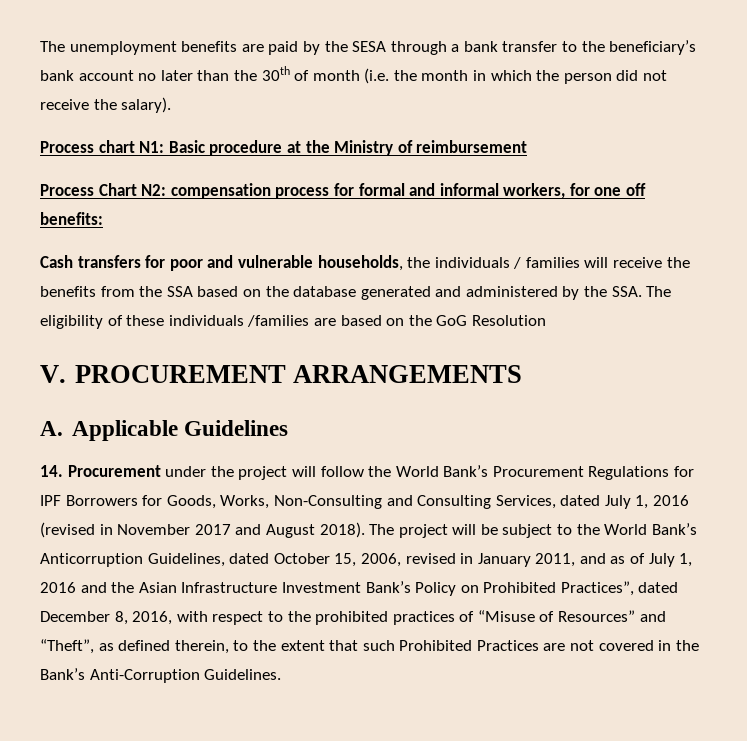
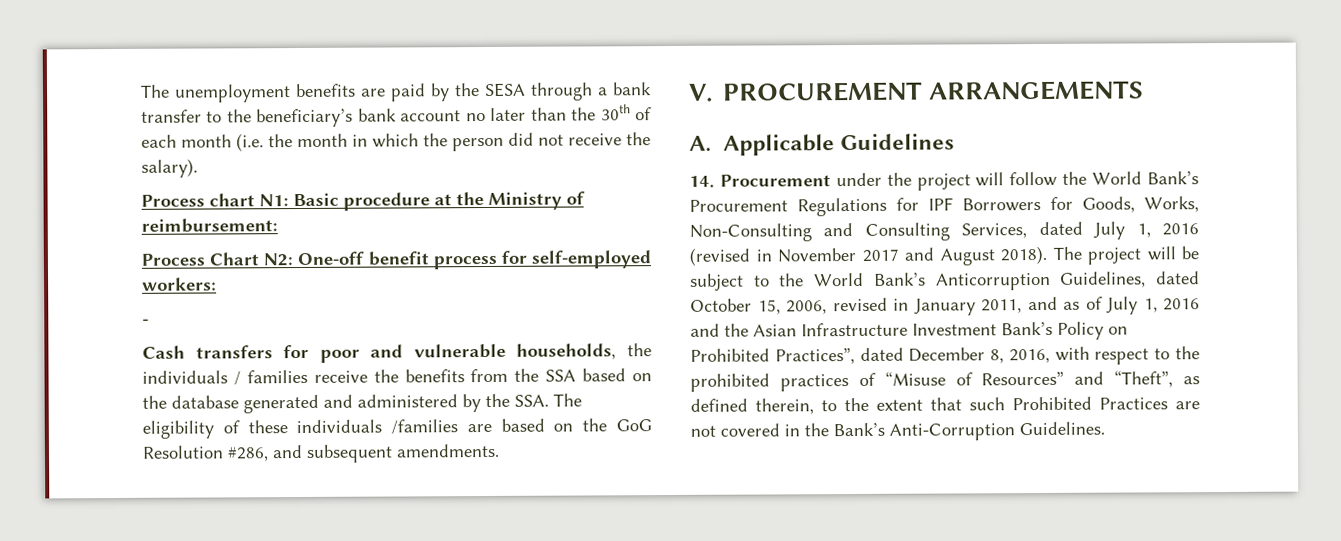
- The unemployment benefits are paid by the SESA through a bank transfer to the beneficiary’s bank account no later than the 30th of month (i.e. the month in which the person did not receive the salary).
+ The unemployment benefits are paid by the SESA through a bank transfer to the beneficiary’s bank account no later than the 30th of each month (i.e. the month in which the person did not receive the salary).
- Process chart N1: Basic procedure at the Ministry of reimbursement
+ Process chart N1: Basic procedure at the Ministry of reimbursement:
- Process Chart N2: compensation process for formal and informal workers, for one off benefits:
+ Process Chart N2: One-off benefit process for self-employed workers:
+ -
- Cash transfers for poor and vulnerable households, the individuals / families will receive the benefits from the SSA based on the database generated and administered by the SSA. The eligibility of these individuals /families are based on the GoG Resolution
+ Cash transfers for poor and vulnerable households, the individuals / families receive the benefits from the SSA based on the database generated and administered by the SSA. The eligibility of these individuals /families are based on the GoG Resolution #286, and subsequent amendments.

